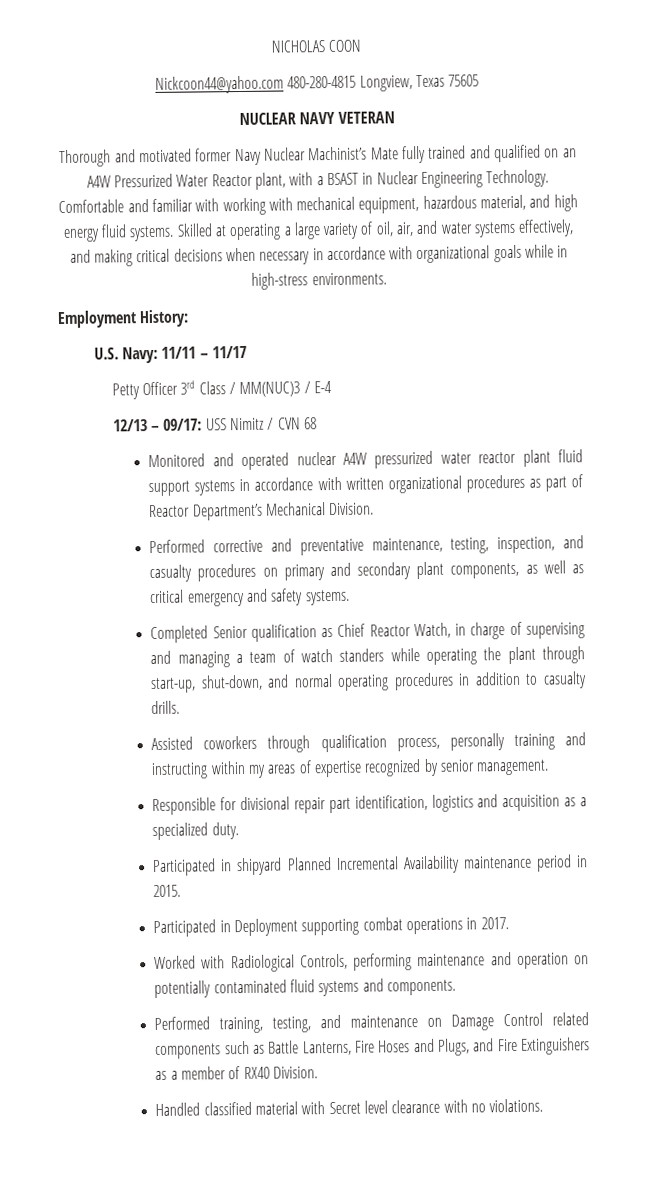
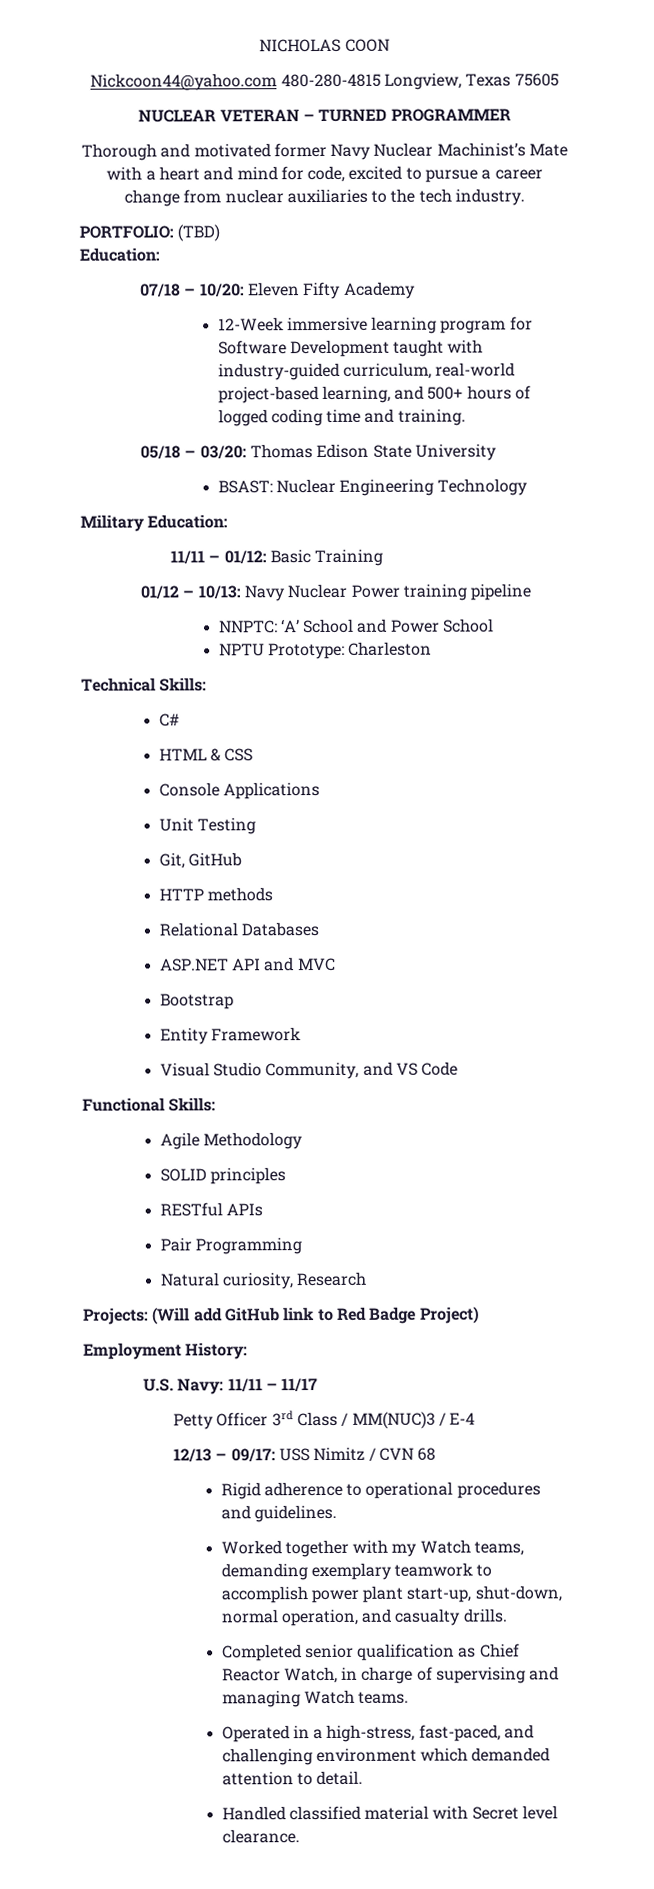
- NUCLEAR NAVY VETERAN
+ NUCLEAR VETERAN – TURNED PROGRAMMER
- Thorough and motivated former Navy Nuclear Machinist’s Mate fully trained and qualified on an A4W Pressurized Water Reactor plant, with a BSAST in Nuclear Engineering Technology. Comfortable and familiar with working with mechanical equipment, hazardous material, and high energy fluid systems. Skilled at operating a large variety of oil, air, and water systems effectively, and making critical decisions when necessary in accordance with organizational goals while in high-stress environments.
+ Thorough and motivated former Navy Nuclear Machinist’s Mate with a heart and mind for code, excited to pursue a career change from nuclear auxiliaries to the tech industry.
+ PORTFOLIO: (TBD)
+ Education:
+ 07/18 – 10/20: Eleven Fifty Academy
+ 12-Week immersive learning program for Software Development taught with industry-guided curriculum, real-world project-based learning, and 500+ hours of logged coding time and training.
+ 05/18 – 03/20: Thomas Edison State University
+ BSAST: Nuclear Engineering Technology
+ Military Education:
+ 11/11 – 01/12: Basic Training
+ 01/12 – 10/13: Navy Nuclear Power training pipeline
+ NNPTC: ‘A’ School and Power School
+ NPTU Prototype: Charleston
+ Technical Skills:
+ C#
+ HTML & CSS
+ Console Applications
+ Unit Testing
+ Git, GitHub
+ HTTP methods
+ Relational Databases
+ ASP.NET API and MVC
+ Bootstrap
+ Entity Framework
+ Visual Studio Community, and VS Code
+ Functional Skills:
+ Agile Methodology
+ SOLID principles
+ RESTful APIs
+ Pair Programming
+ Natural curiosity, Research
+ Projects: (Will add GitHub link to Red Badge Project)
- Monitored and operated nuclear A4W pressurized water reactor plant fluid support systems in accordance with written organizational procedures as part of Reactor Department’s Mechanical Division.
- Performed corrective and preventative maintenance, testing, inspection, and casualty procedures on primary and secondary plant components, as well as critical emergency and safety systems.
+ Rigid adherence to operational procedures and guidelines.
+ Worked together with my Watch teams, demanding exemplary teamwork to accomplish power plant start-up, shut-down, normal operation, and casualty drills.
- Completed Senior qualification as Chief Reactor Watch, in charge of supervising and managing a team of watch standers while operating the plant through start-up, shut-down, and normal operating procedures in addition to casualty drills.
- Assisted coworkers through qualification process, personally training and instructing within my areas of expertise recognized by senior management.
- Responsible for divisional repair part identification, logistics and acquisition as a specialized duty.
- Participated in shipyard Planned Incremental Availability maintenance period in 2015.
- Participated in Deployment supporting combat operations in 2017.
- Worked with Radiological Controls, performing maintenance and operation on potentially contaminated fluid systems and components.
- Performed training, testing, and maintenance on Damage Control related components such as Battle Lanterns, Fire Hoses and Plugs, and Fire Extinguishers as a member of RX40 Division.
+ Completed senior qualification as Chief Reactor Watch, in charge of supervising and managing Watch teams.
+ Operated in a high-stress, fast-paced, and challenging environment which demanded attention to detail.
- Handled classified material with Secret level clearance with no violations.
+ Handled classified material with Secret level clearance.

